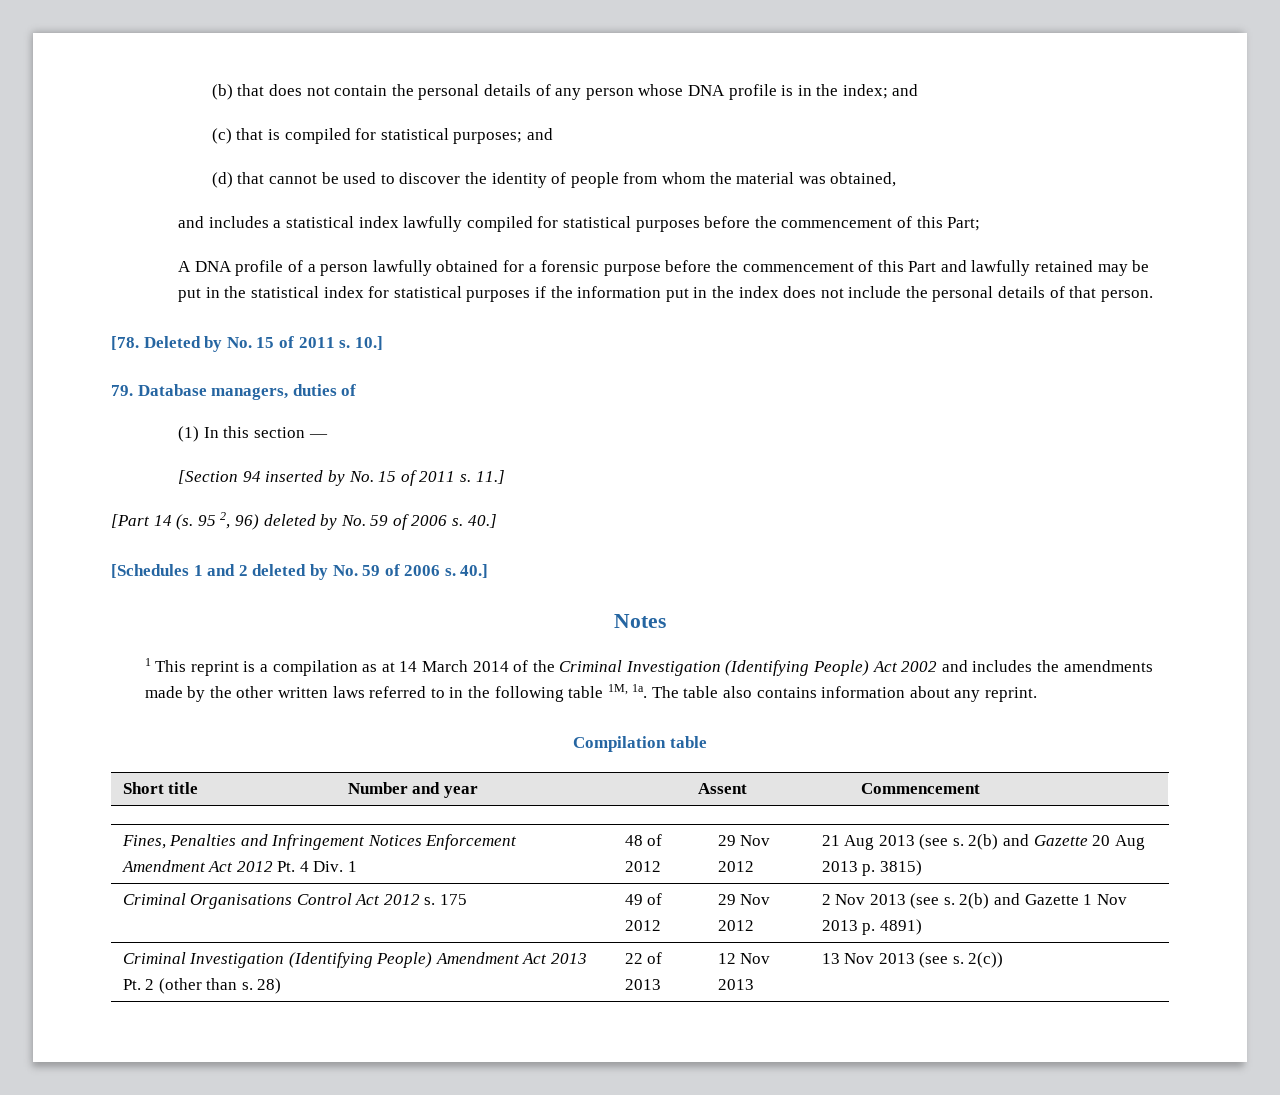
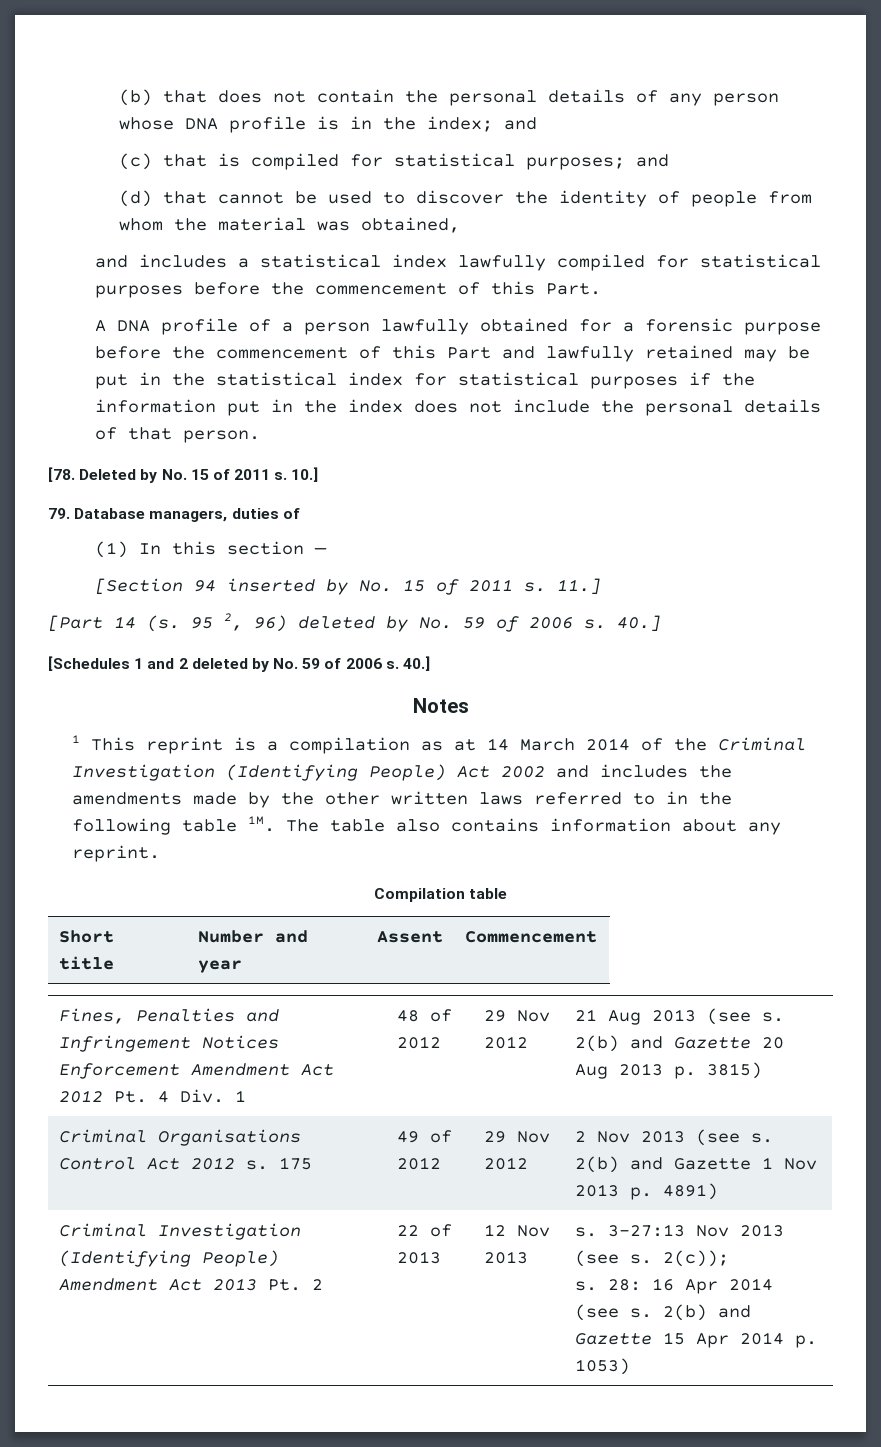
- and includes a statistical index lawfully compiled for statistical purposes before the commencement of this Part;
+ and includes a statistical index lawfully compiled for statistical purposes before the commencement of this Part.
- 1 This reprint is a compilation as at 14 March 2014 of the Criminal Investigation (Identifying People) Act 2002 and includes the amendments made by the other written laws referred to in the following table 1M, 1a.
+ 1 This reprint is a compilation as at 14 March 2014 of the Criminal Investigation (Identifying People) Act 2002 and includes the amendments made by the other written laws referred to in the following table 1M.
- Criminal Investigation (Identifying People) Amendment Act 2013 Pt. 2 (other than s. 28) | 22 of 2013 | 12 Nov 2013 | 13 Nov 2013 (see s. 2(c))
+ Criminal Investigation (Identifying People) Amendment Act 2013 Pt. 2 | 22 of 2013 | 12 Nov 2013 | s. 3-27:13 Nov 2013 (see s. 2(c));
+ s. 28: 16 Apr 2014 (see s. 2(b) and Gazette 15 Apr 2014 p. 1053)

